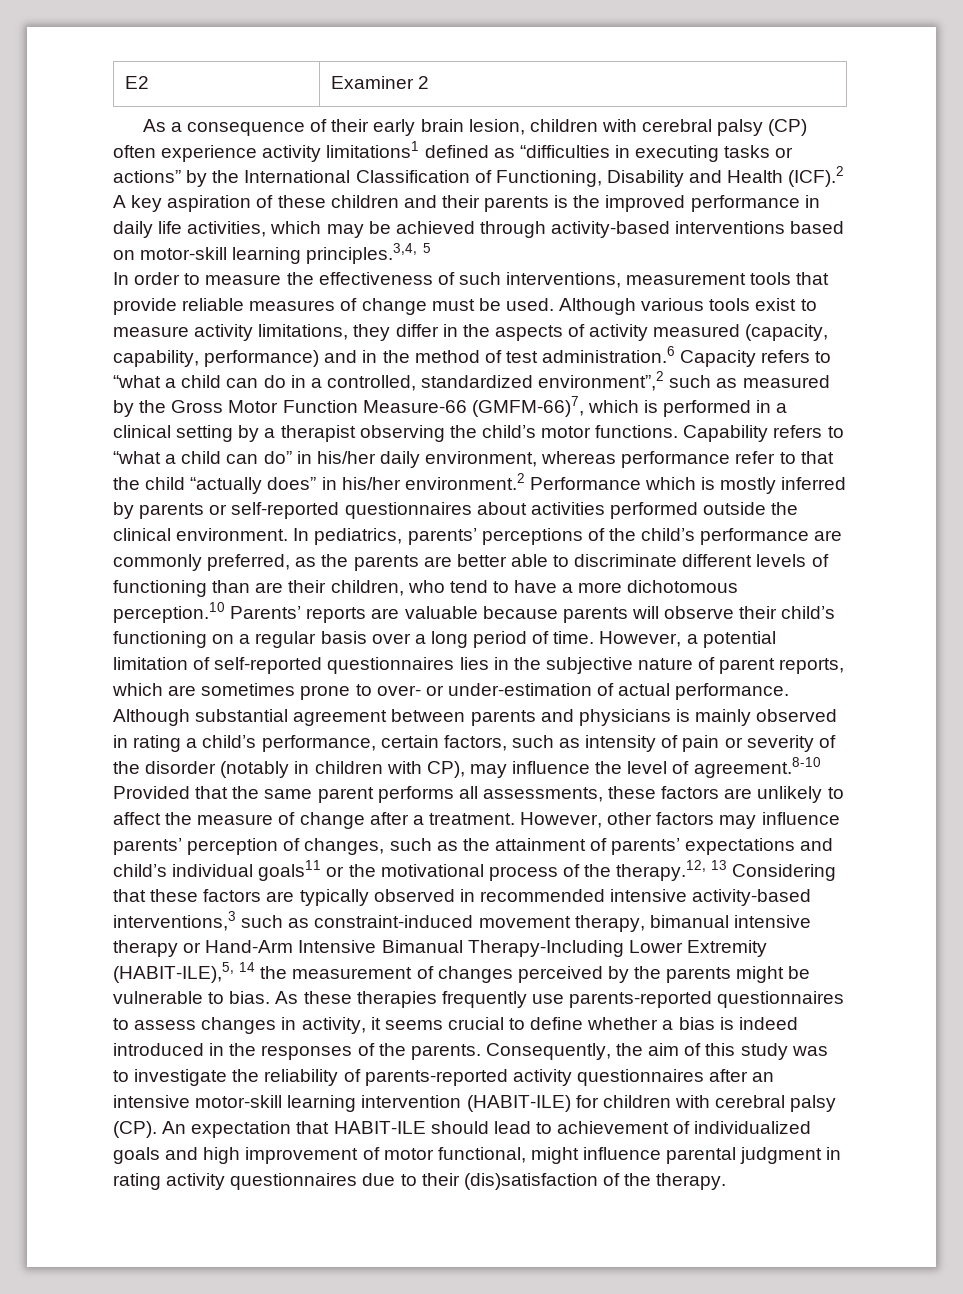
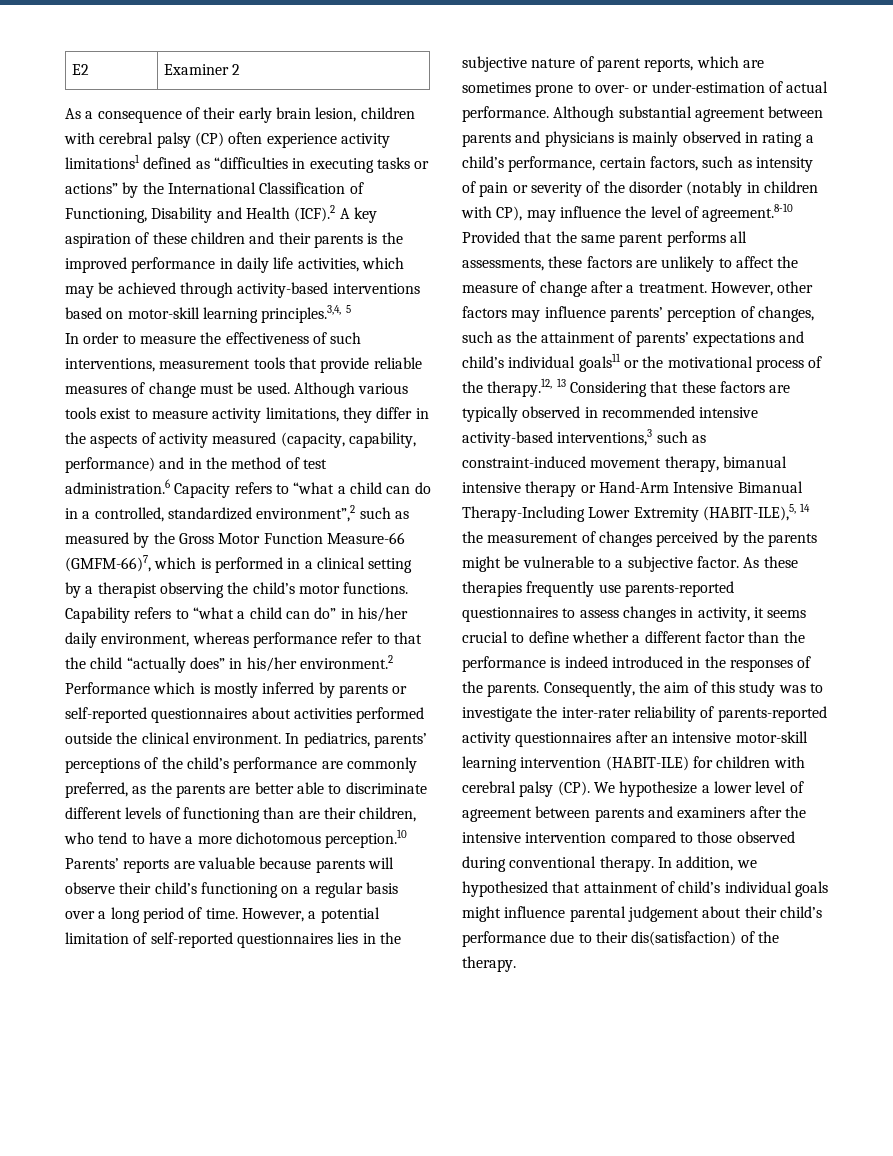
- However, other factors may influence parents’ perception of changes, such as the attainment of parents’ expectations and child’s individual goals11 or the motivational process of the therapy.12, 13 Considering that these factors are typically observed in recommended intensive activity-based interventions,3 such as constraint-induced movement therapy, bimanual intensive therapy or Hand-Arm Intensive Bimanual Therapy-Including Lower Extremity (HABIT-ILE),5, 14 the measurement of changes perceived by the parents might be vulnerable to bias.
+ However, other factors may influence parents’ perception of changes, such as the attainment of parents’ expectations and child’s individual goals11 or the motivational process of the therapy.12, 13 Considering that these factors are typically observed in recommended intensive activity-based interventions,3 such as constraint-induced movement therapy, bimanual intensive therapy or Hand-Arm Intensive Bimanual Therapy-Including Lower Extremity (HABIT-ILE),5, 14 the measurement of changes perceived by the parents might be vulnerable to a subjective factor.
- As these therapies frequently use parents-reported questionnaires to assess changes in activity, it seems crucial to define whether a bias is indeed introduced in the responses of the parents.
+ As these therapies frequently use parents-reported questionnaires to assess changes in activity, it seems crucial to define whether a different factor than the performance is indeed introduced in the responses of the parents.
- Consequently, the aim of this study was to investigate the reliability of parents-reported activity questionnaires after an intensive motor-skill learning intervention (HABIT-ILE) for children with cerebral palsy (CP). An expectation that HABIT-ILE should lead to achievement of individualized goals and high improvement of motor functional, might influence parental judgment in rating activity questionnaires due to their (dis)satisfaction of the therapy.
+ Consequently, the aim of this study was to investigate the inter-rater reliability of parents-reported activity questionnaires after an intensive motor-skill learning intervention (HABIT-ILE) for children with cerebral palsy (CP). We hypothesize a lower level of agreement between parents and examiners after the intensive intervention compared to those observed during conventional therapy. In addition, we hypothesized that attainment of child’s individual goals might influence parental judgement about their child’s performance due to their dis(satisfaction) of the therapy.

